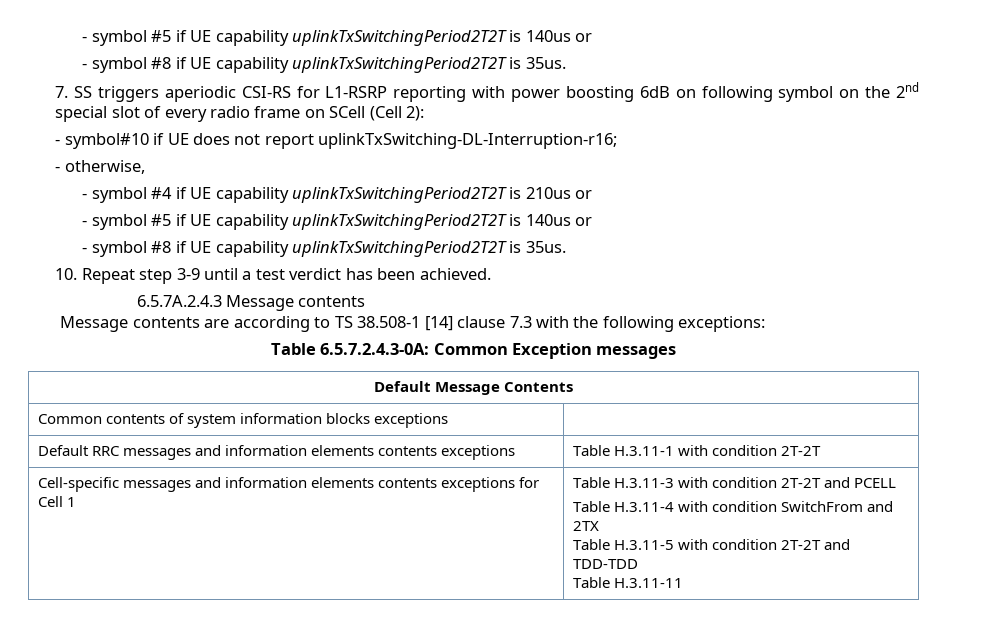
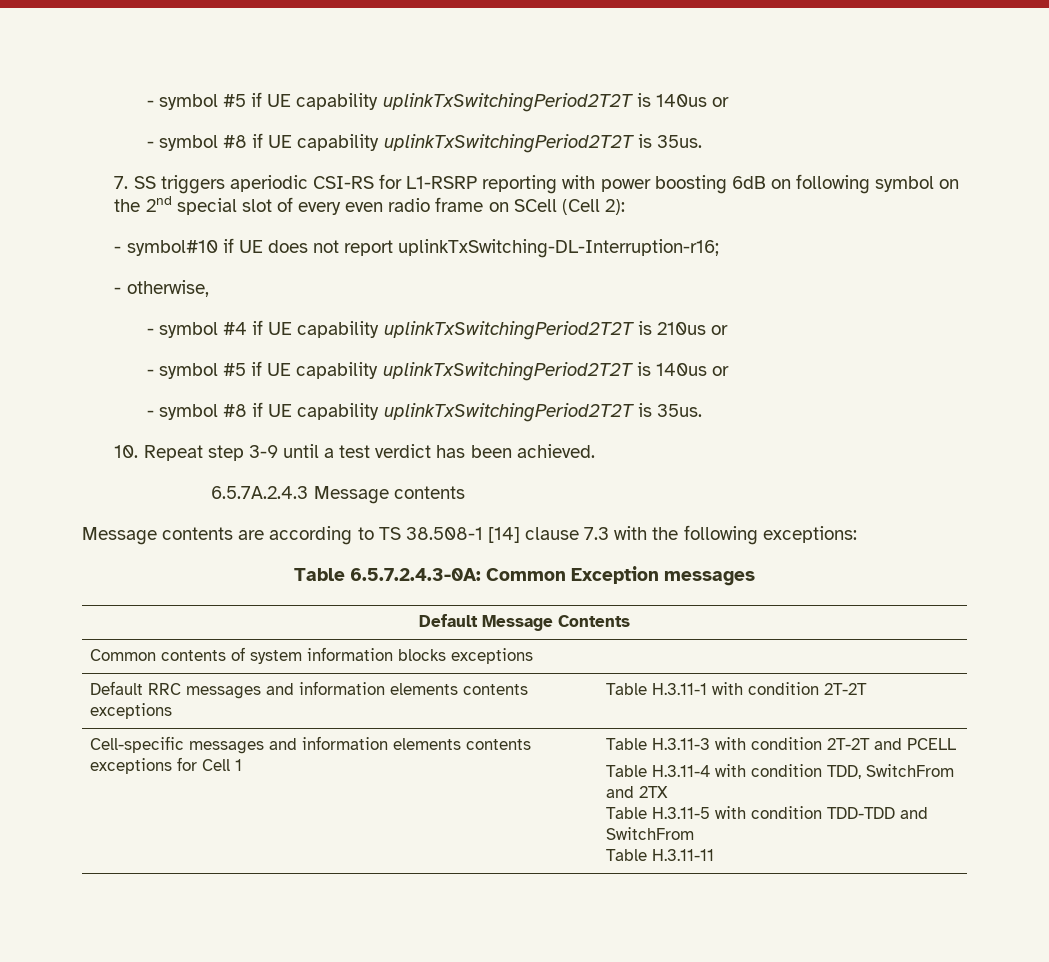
- 7. SS triggers aperiodic CSI-RS for L1-RSRP reporting with power boosting 6dB on following symbol on the 2nd special slot of every radio frame on SCell (Cell 2):
+ 7. SS triggers aperiodic CSI-RS for L1-RSRP reporting with power boosting 6dB on following symbol on the 2nd special slot of every even radio frame on SCell (Cell 2):
  Cell-specific messages and information elements contents exceptions for Cell 1 | Table H.3.11-3 with condition 2T-2T and PCELL
- Table H.3.11-4 with condition SwitchFrom and 2TX
- Table H.3.11-5 with condition 2T-2T and TDD-TDD
+ Table H.3.11-4 with condition TDD, SwitchFrom and 2TX
+ Table H.3.11-5 with condition TDD-TDD and SwitchFrom

